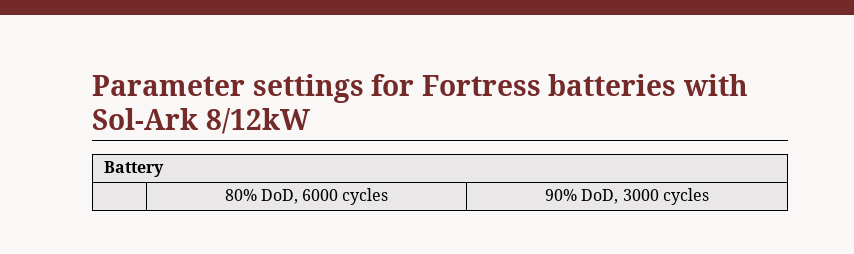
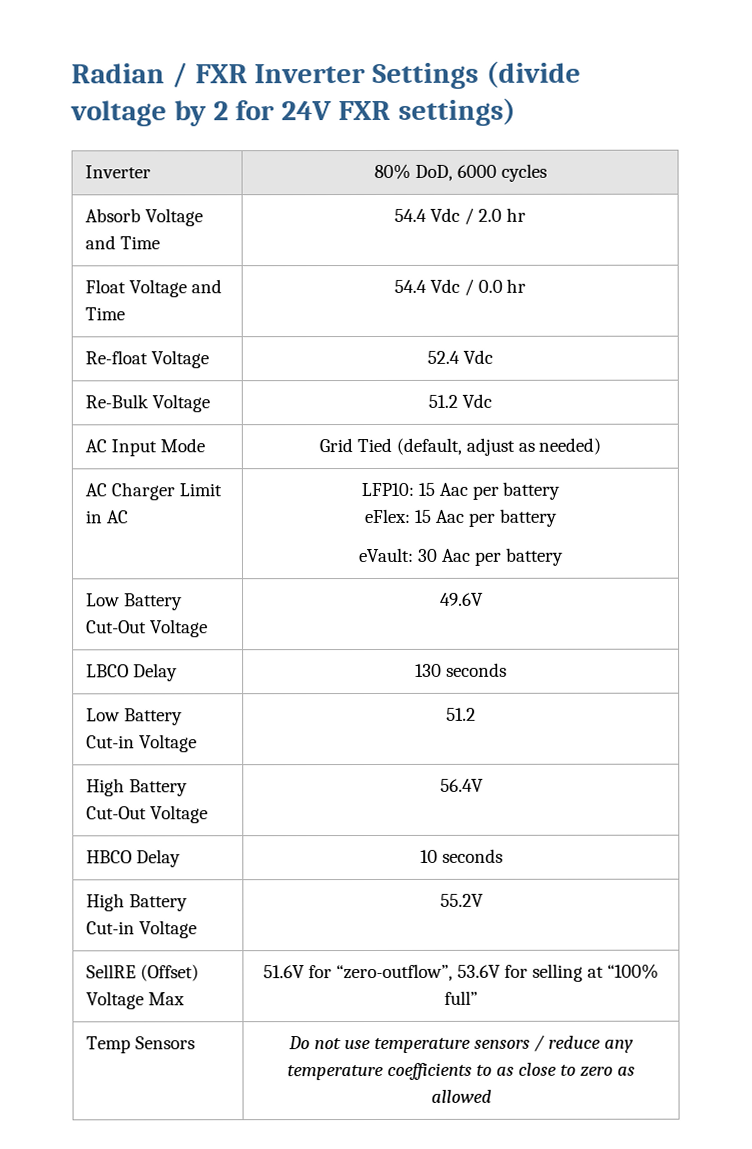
- Parameter settings for Fortress batteries with Sol-Ark 8/12kW
- Battery
- | 80% DoD, 6000 cycles | 90% DoD, 3000 cycles
+ Radian / FXR Inverter Settings (divide voltage by 2 for 24V FXR settings)
+ Inverter | 80% DoD, 6000 cycles
+ Absorb Voltage and Time | 54.4 Vdc / 2.0 hr
+ Float Voltage and Time | 54.4 Vdc / 0.0 hr
+ Re-float Voltage | 52.4 Vdc
+ Re-Bulk Voltage | 51.2 Vdc
+ AC Input Mode | Grid Tied (default, adjust as needed)
+ AC Charger Limit in AC | LFP10: 15 Aac per battery
+ eFlex: 15 Aac per battery
+ eVault: 30 Aac per battery
+ Low Battery Cut-Out Voltage | 49.6V
+ LBCO Delay | 130 seconds
+ Low Battery Cut-in Voltage | 51.2
+ High Battery Cut-Out Voltage | 56.4V
+ HBCO Delay | 10 seconds
+ High Battery Cut-in Voltage | 55.2V
+ SellRE (Offset) Voltage Max | 51.6V for “zero-outflow”, 53.6V for selling at “100% full”
+ Temp Sensors | Do not use temperature sensors / reduce any temperature coefficients to as close to zero as allowed

